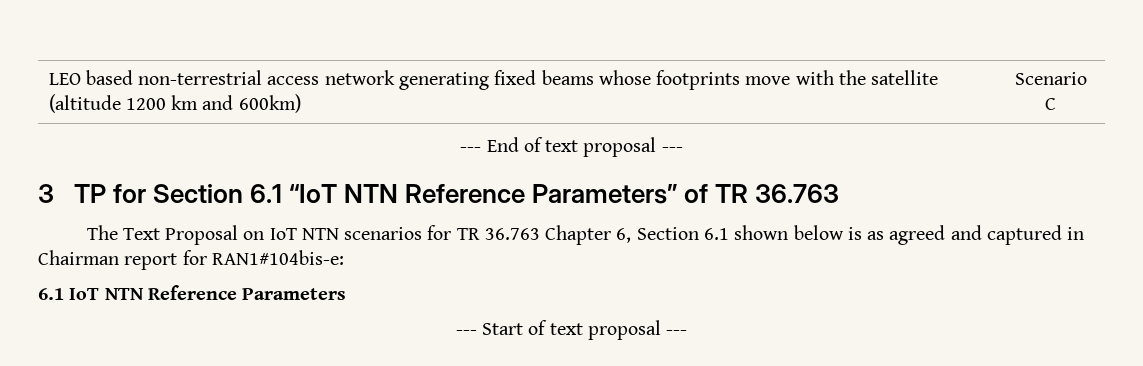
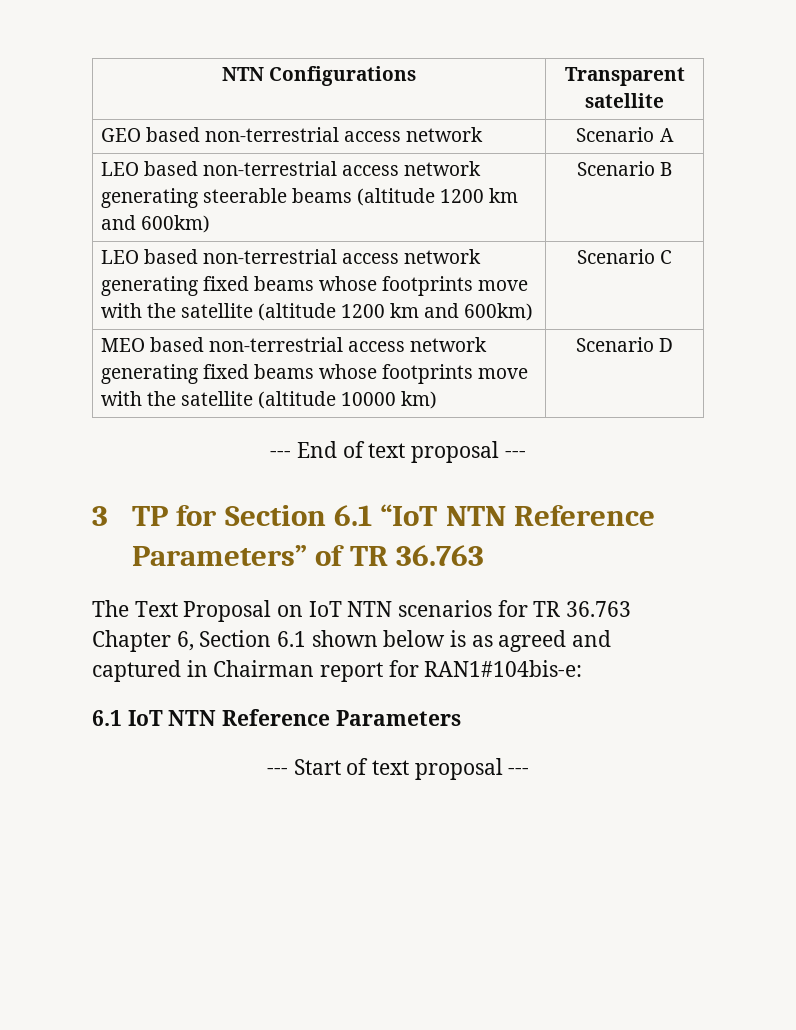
+ NTN Configurations | Transparent satellite
+ GEO based non-terrestrial access network | Scenario A
+ LEO based non-terrestrial access network generating steerable beams (altitude 1200 km and 600km) | Scenario B
+ MEO based non-terrestrial access network generating fixed beams whose footprints move with the satellite (altitude 10000 km) | Scenario D

